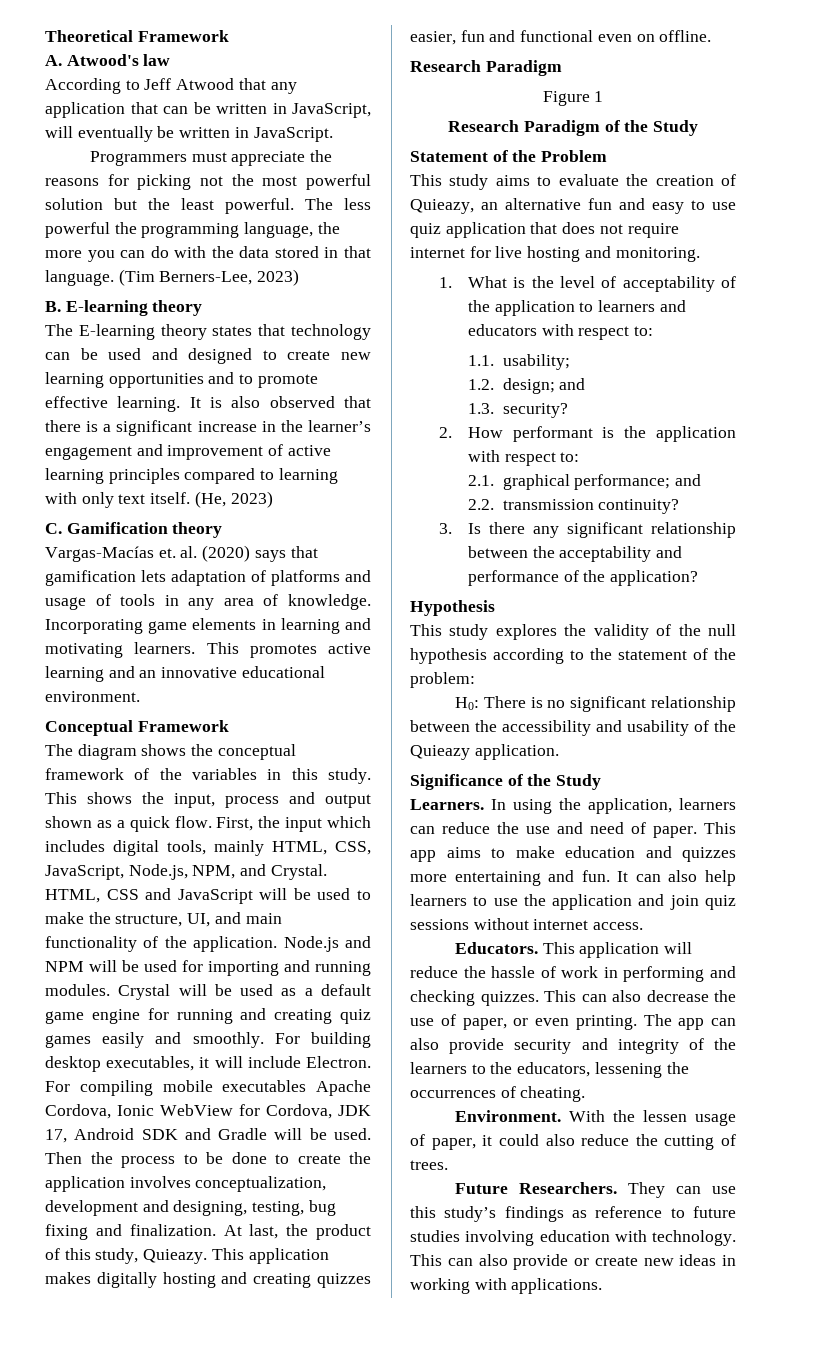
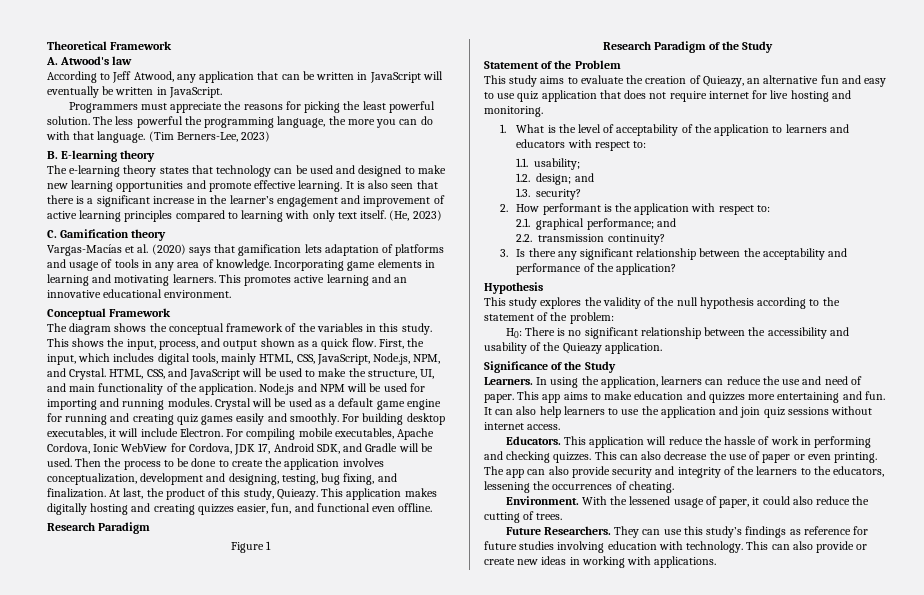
- According to Jeff Atwood that any application that can be written in JavaScript, will eventually be written in JavaScript.
+ According to Jeff Atwood, any application that can be written in JavaScript will eventually be written in JavaScript.
- Programmers must appreciate the reasons for picking not the most powerful solution but the least powerful.
+ Programmers must appreciate the reasons for picking the least powerful solution.
- The less powerful the programming language, the more you can do with the data stored in that language.
+ The less powerful the programming language, the more you can do with that language.
- The E-learning theory states that technology can be used and designed to create new learning opportunities and to promote effective learning.
+ The e-learning theory states that technology can be used and designed to make new learning opportunities and promote effective learning.
- It is also observed that there is a significant increase in the learner’s engagement and improvement of active learning principles compared to learning with only text itself.
+ It is also seen that there is a significant increase in the learner’s engagement and improvement of active learning principles compared to learning with only text itself.
- Vargas-Macías et. al. (2020) says that gamification lets adaptation of platforms and usage of tools in any area of knowledge.
+ Vargas-Macías et al. (2020) says that gamification lets adaptation of platforms and usage of tools in any area of knowledge.
- This shows the input, process and output shown as a quick flow.
+ This shows the input, process, and output shown as a quick flow.
- First, the input which includes digital tools, mainly HTML, CSS, JavaScript, Node.js, NPM, and Crystal.
+ First, the input, which includes digital tools, mainly HTML, CSS, JavaScript, Node.js, NPM, and Crystal.
- HTML, CSS and JavaScript will be used to make the structure, UI, and main functionality of the application.
+ HTML, CSS, and JavaScript will be used to make the structure, UI, and main functionality of the application.
- For compiling mobile executables Apache Cordova, Ionic WebView for Cordova, JDK 17, Android SDK and Gradle will be used.
+ For compiling mobile executables, Apache Cordova, Ionic WebView for Cordova, JDK 17, Android SDK, and Gradle will be used.
- Then the process to be done to create the application involves conceptualization, development and designing, testing, bug fixing and finalization.
+ Then the process to be done to create the application involves conceptualization, development and designing, testing, bug fixing, and finalization.
- This application makes digitally hosting and creating quizzes easier, fun and functional even on offline.
+ This application makes digitally hosting and creating quizzes easier, fun, and functional even offline.
- This can also decrease the use of paper, or even printing.
+ This can also decrease the use of paper or even printing.
- With the lessen usage of paper, it could also reduce the cutting of trees.
+ With the lessened usage of paper, it could also reduce the cutting of trees.
- They can use this study’s findings as reference to future studies involving education with technology.
+ They can use this study’s findings as reference for future studies involving education with technology.

